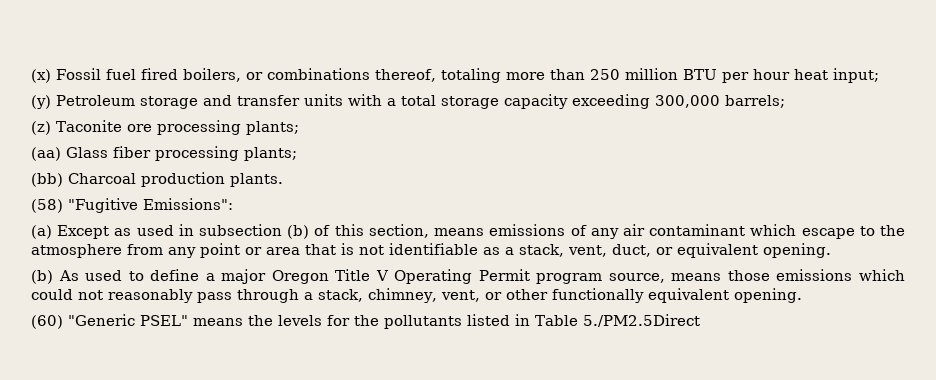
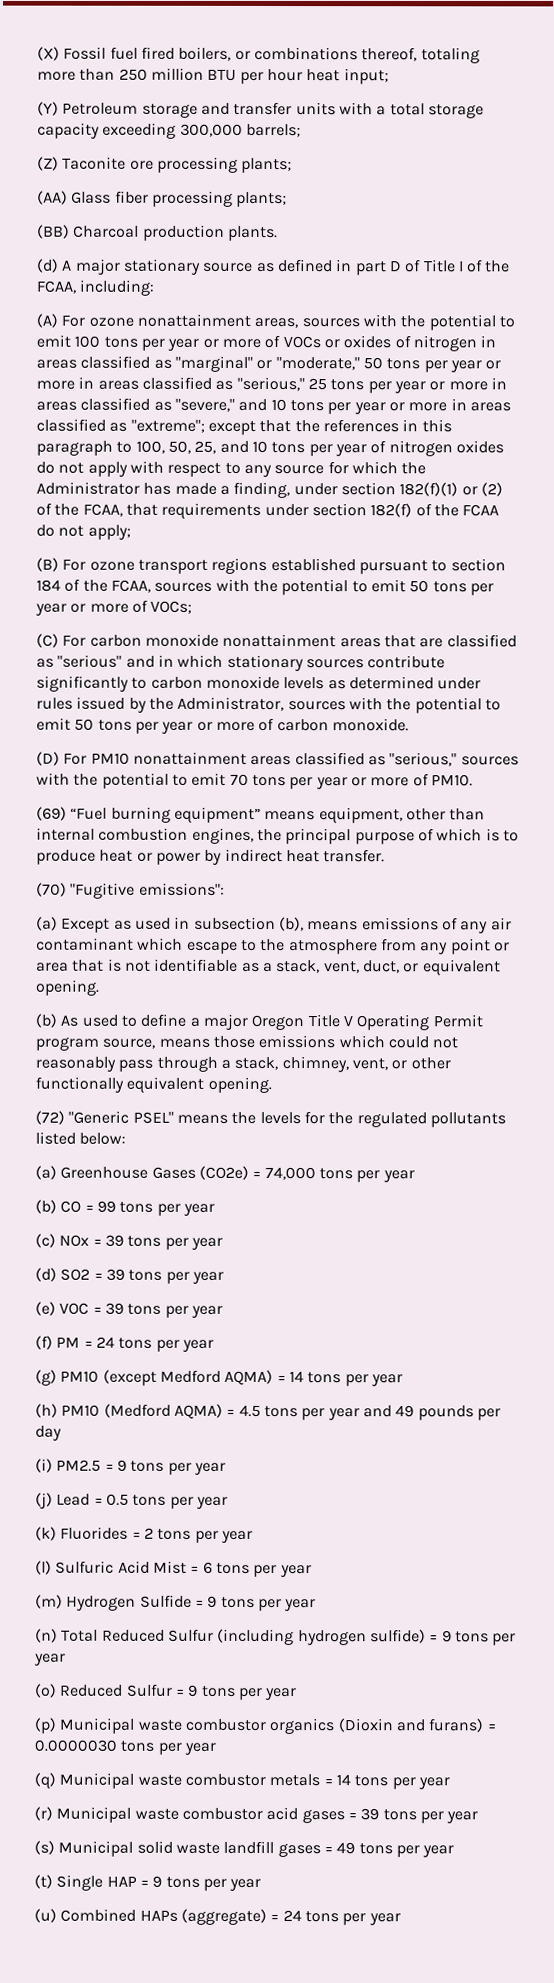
- (x) Fossil fuel fired boilers, or combinations thereof, totaling more than 250 million BTU per hour heat input;
+ (X) Fossil fuel fired boilers, or combinations thereof, totaling more than 250 million BTU per hour heat input;
- (y) Petroleum storage and transfer units with a total storage capacity exceeding 300,000 barrels;
+ (Y) Petroleum storage and transfer units with a total storage capacity exceeding 300,000 barrels;
- (z) Taconite ore processing plants;
+ (Z) Taconite ore processing plants;
- (aa) Glass fiber processing plants;
+ (AA) Glass fiber processing plants;
- (bb) Charcoal production plants.
+ (BB) Charcoal production plants.
- (58) "Fugitive Emissions":
+ (d) A major stationary source as defined in part D of Title I of the FCAA, including:
+ (A) For ozone nonattainment areas, sources with the potential to emit 100 tons per year or more of VOCs or oxides of nitrogen in areas classified as "marginal" or "moderate," 50 tons per year or more in areas classified as "serious," 25 tons per year or more in areas classified as "severe," and 10 tons per year or more in areas classified as "extreme"; except that the references in this paragraph to 100, 50, 25, and 10 tons per year of nitrogen oxides do not apply with respect to any source for which the Administrator has made a finding, under section 182(f)(1) or (2) of the FCAA, that requirements under section 182(f) of the FCAA do not apply;
+ (B) For ozone transport regions established pursuant to section 184 of the FCAA, sources with the potential to emit 50 tons per year or more of VOCs;
+ (C) For carbon monoxide nonattainment areas that are classified as "serious" and in which stationary sources contribute significantly to carbon monoxide levels as determined under rules issued by the Administrator, sources with the potential to emit 50 tons per year or more of carbon monoxide.
+ (D) For PM10 nonattainment areas classified as "serious," sources with the potential to emit 70 tons per year or more of PM10.
+ (69) “Fuel burning equipment” means equipment, other than internal combustion engines, the principal purpose of which is to produce heat or power by indirect heat transfer.
+ (70) "Fugitive emissions":
- (a) Except as used in subsection (b) of this section, means emissions of any air contaminant which escape to the atmosphere from any point or area that is not identifiable as a stack, vent, duct, or equivalent opening.
+ (a) Except as used in subsection (b), means emissions of any air contaminant which escape to the atmosphere from any point or area that is not identifiable as a stack, vent, duct, or equivalent opening.
- (60) "Generic PSEL" means the levels for the pollutants listed in Table 5./PM2.5Direct
+ (72) "Generic PSEL" means the levels for the regulated pollutants listed below:
+ (a) Greenhouse Gases (CO2e) = 74,000 tons per year
+ (b) CO = 99 tons per year
+ (c) NOx = 39 tons per year
+ (d) SO2 = 39 tons per year
+ (e) VOC = 39 tons per year
+ (f) PM = 24 tons per year
+ (g) PM10 (except Medford AQMA) = 14 tons per year
+ (h) PM10 (Medford AQMA) = 4.5 tons per year and 49 pounds per day
+ (i) PM2.5 = 9 tons per year
+ (j) Lead = 0.5 tons per year
+ (k) Fluorides = 2 tons per year
+ (l) Sulfuric Acid Mist = 6 tons per year
+ (m) Hydrogen Sulfide = 9 tons per year
+ (n) Total Reduced Sulfur (including hydrogen sulfide) = 9 tons per year
+ (o) Reduced Sulfur = 9 tons per year
+ (p) Municipal waste combustor organics (Dioxin and furans) = 0.0000030 tons per year
+ (q) Municipal waste combustor metals = 14 tons per year
+ (r) Municipal waste combustor acid gases = 39 tons per year
+ (s) Municipal solid waste landfill gases = 49 tons per year
+ (t) Single HAP = 9 tons per year
+ (u) Combined HAPs (aggregate) = 24 tons per year

